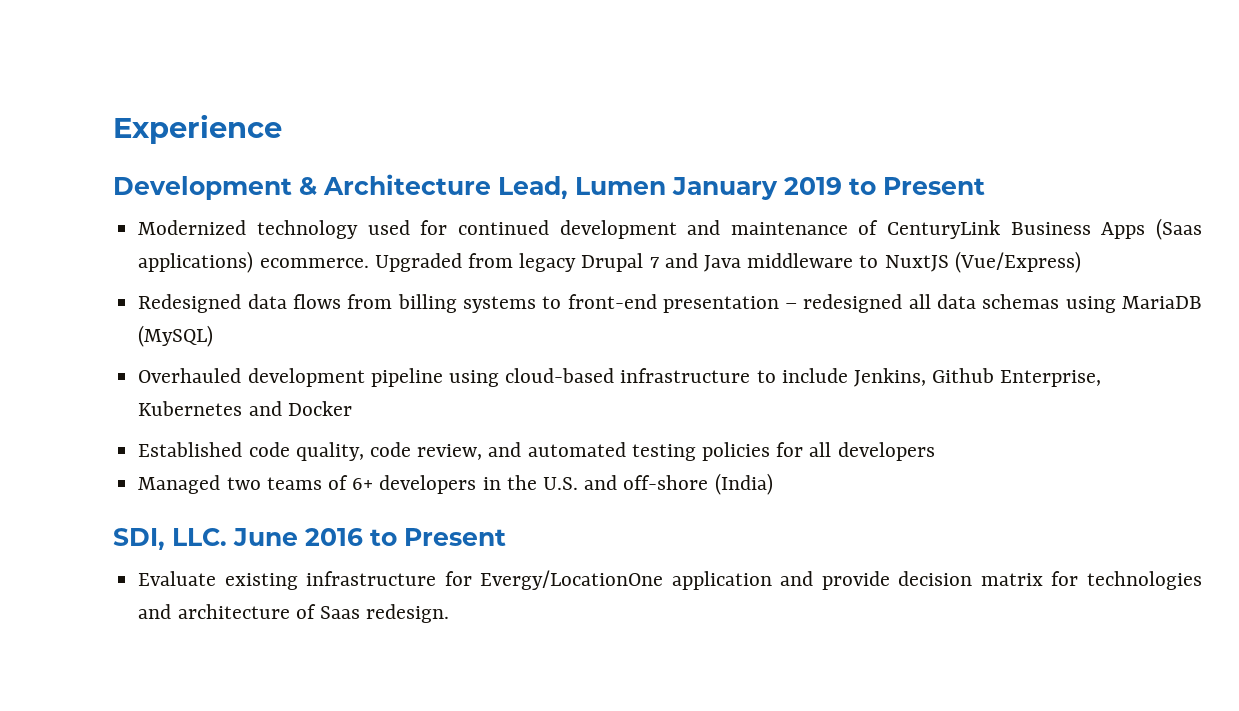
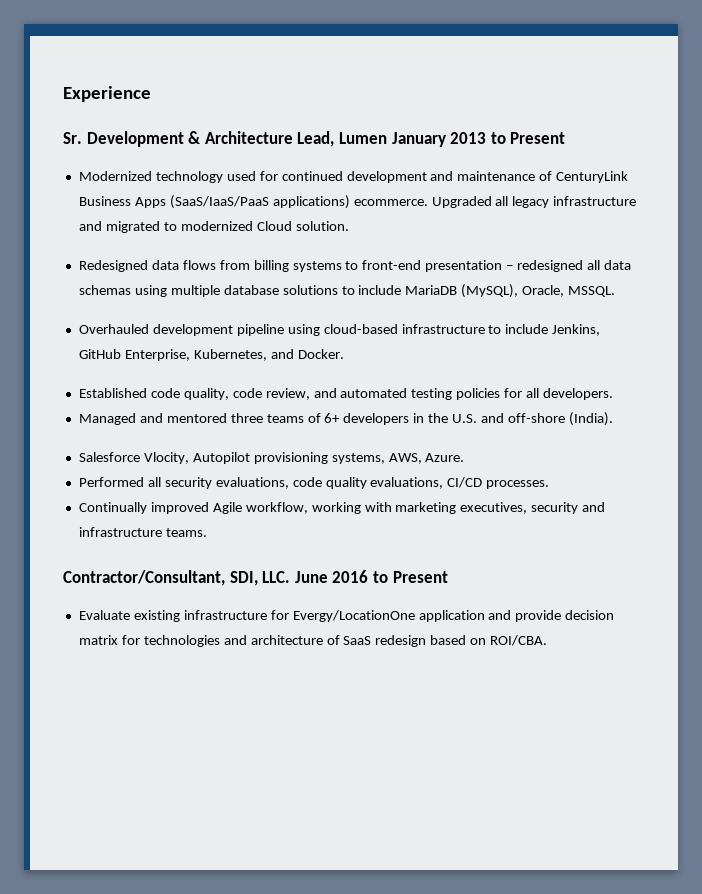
- Development & Architecture Lead, Lumen January 2019 to Present
+ Sr. Development & Architecture Lead, Lumen January 2013 to Present
- Modernized technology used for continued development and maintenance of CenturyLink Business Apps (Saas applications) ecommerce.
+ Modernized technology used for continued development and maintenance of CenturyLink Business Apps (SaaS/IaaS/PaaS applications) ecommerce.
- Upgraded from legacy Drupal 7 and Java middleware to NuxtJS (Vue/Express)
+ Upgraded all legacy infrastructure and migrated to modernized Cloud solution.
- Redesigned data flows from billing systems to front-end presentation – redesigned all data schemas using MariaDB (MySQL)
+ Redesigned data flows from billing systems to front-end presentation – redesigned all data schemas using multiple database solutions to include MariaDB (MySQL), Oracle, MSSQL.
- Overhauled development pipeline using cloud-based infrastructure to include Jenkins, Github Enterprise, Kubernetes and Docker
+ Overhauled development pipeline using cloud-based infrastructure to include Jenkins, GitHub Enterprise, Kubernetes, and Docker.
- Established code quality, code review, and automated testing policies for all developers
+ Established code quality, code review, and automated testing policies for all developers.
- Managed two teams of 6+ developers in the U.S. and off-shore (India)
- SDI, LLC. June 2016 to Present
+ Managed and mentored three teams of 6+ developers in the U.S. and off-shore (India).
+ Salesforce Vlocity, Autopilot provisioning systems, AWS, Azure.
+ Performed all security evaluations, code quality evaluations, CI/CD processes.
+ Continually improved Agile workflow, working with marketing executives, security and infrastructure teams.
+ Contractor/Consultant, SDI, LLC. June 2016 to Present
- Evaluate existing infrastructure for Evergy/LocationOne application and provide decision matrix for technologies and architecture of Saas redesign.
+ Evaluate existing infrastructure for Evergy/LocationOne application and provide decision matrix for technologies and architecture of SaaS redesign based on ROI/CBA.

